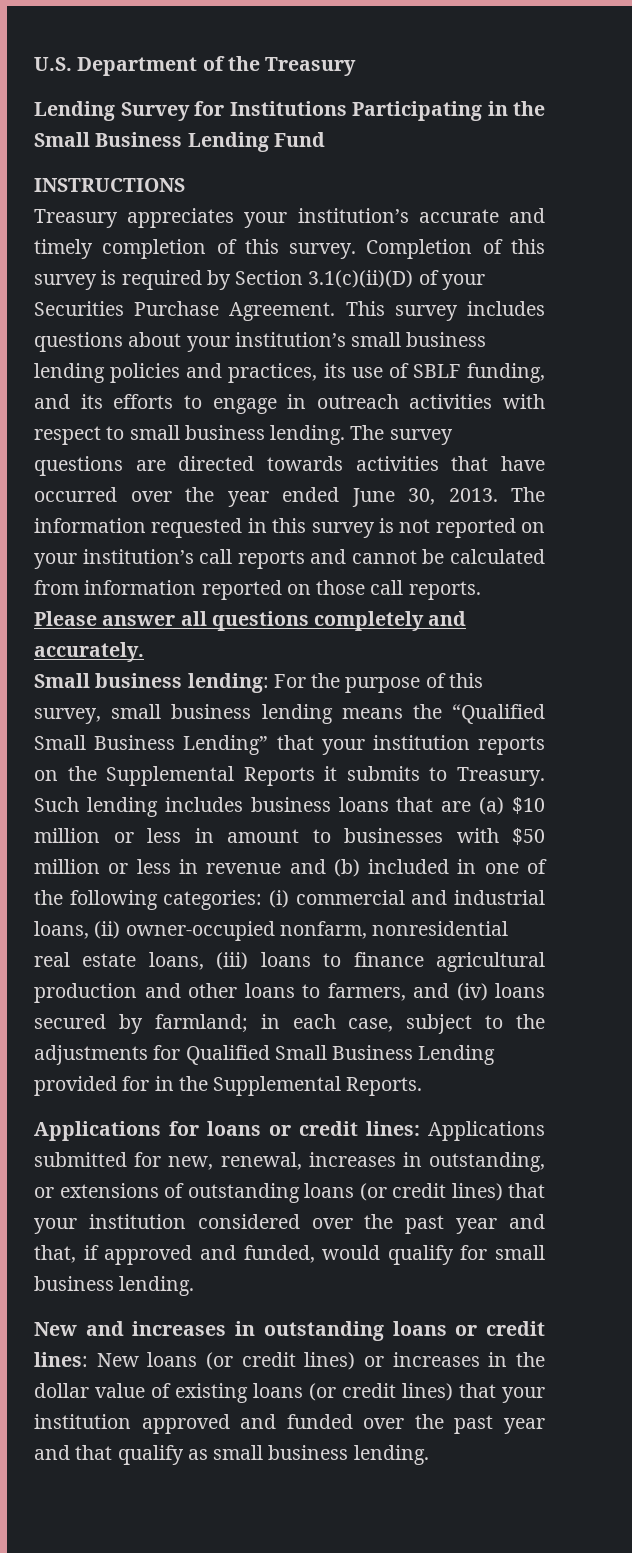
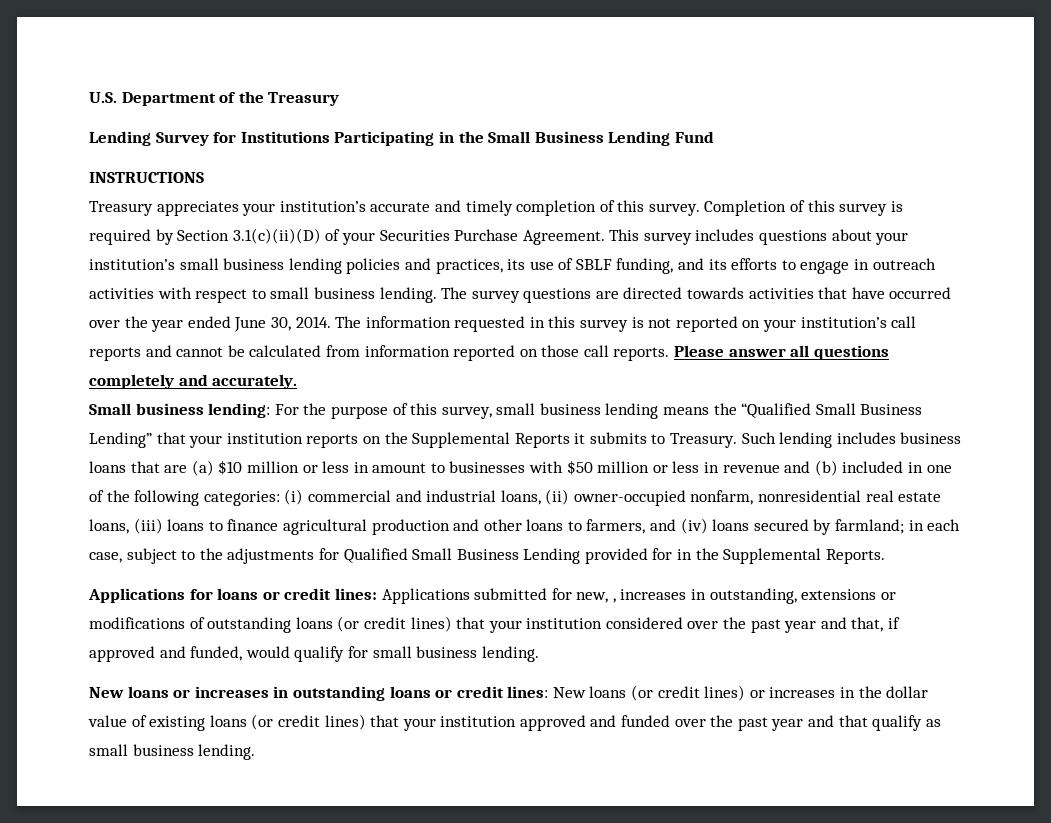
- The survey questions are directed towards activities that have occurred over the year ended June 30, 2013.
+ The survey questions are directed towards activities that have occurred over the year ended June 30, 2014.
- Applications for loans or credit lines: Applications submitted for new, renewal, increases in outstanding, or extensions of outstanding loans (or credit lines) that your institution considered over the past year and that, if approved and funded, would qualify for small business lending.
+ Applications for loans or credit lines: Applications submitted for new, , increases in outstanding, extensions or modifications of outstanding loans (or credit lines) that your institution considered over the past year and that, if approved and funded, would qualify for small business lending.
- New and increases in outstanding loans or credit lines: New loans (or credit lines) or increases in the dollar value of existing loans (or credit lines) that your institution approved and funded over the past year and that qualify as small business lending.
+ New loans or increases in outstanding loans or credit lines: New loans (or credit lines) or increases in the dollar value of existing loans (or credit lines) that your institution approved and funded over the past year and that qualify as small business lending.

